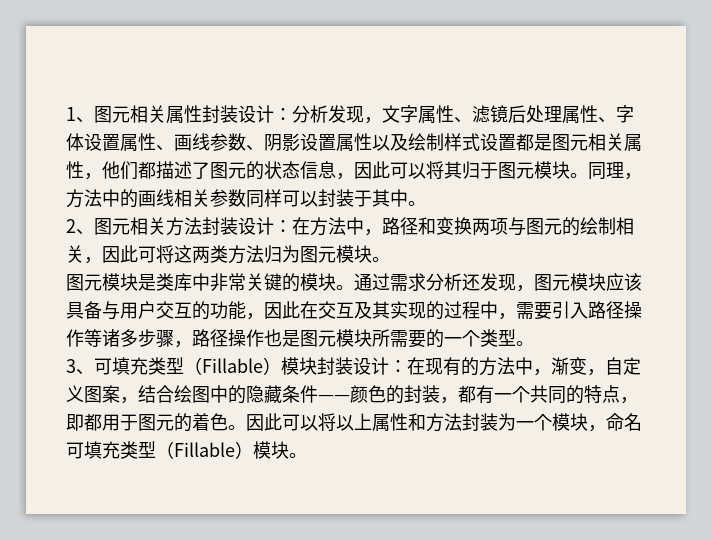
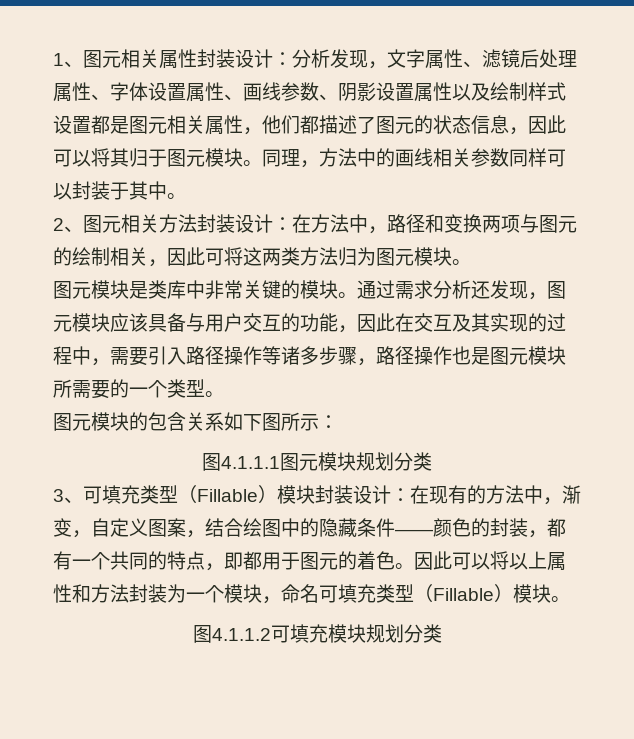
+ 图元模块的包含关系如下图所示：
+ 图4.1.1.1图元模块规划分类
+ 图4.1.1.2可填充模块规划分类

